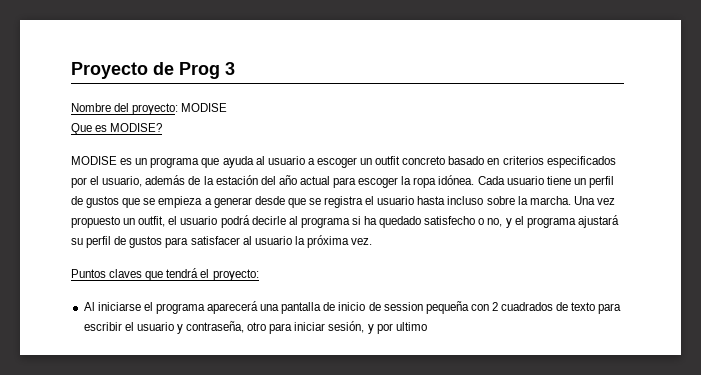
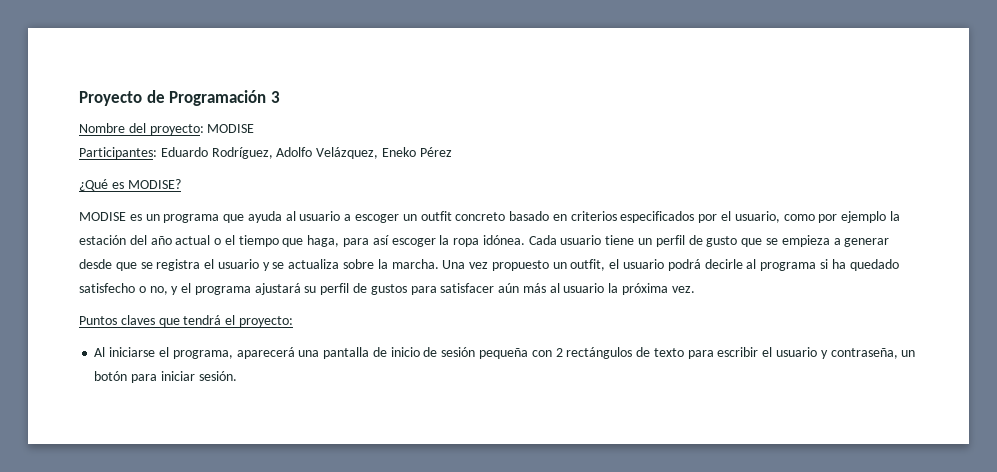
- Proyecto de Prog 3
+ Proyecto de Programación 3
- Que es MODISE?
+ Participantes: Eduardo Rodríguez, Adolfo Velázquez, Eneko Pérez
+ ¿Qué es MODISE?
- MODISE es un programa que ayuda al usuario a escoger un outfit concreto basado en criterios especificados por el usuario, además de la estación del año actual para escoger la ropa idónea.
+ MODISE es un programa que ayuda al usuario a escoger un outfit concreto basado en criterios especificados por el usuario, como por ejemplo la estación del año actual o el tiempo que haga, para así escoger la ropa idónea.
- Cada usuario tiene un perfil de gustos que se empieza a generar desde que se registra el usuario hasta incluso sobre la marcha.
+ Cada usuario tiene un perfil de gusto que se empieza a generar desde que se registra el usuario y se actualiza sobre la marcha.
- Una vez propuesto un outfit, el usuario podrá decirle al programa si ha quedado satisfecho o no, y el programa ajustará su perfil de gustos para satisfacer al usuario la próxima vez.
+ Una vez propuesto un outfit, el usuario podrá decirle al programa si ha quedado satisfecho o no, y el programa ajustará su perfil de gustos para satisfacer aún más al usuario la próxima vez.
- Al iniciarse el programa aparecerá una pantalla de inicio de session pequeña con 2 cuadrados de texto para escribir el usuario y contraseña, otro para iniciar sesión, y por ultimo
+ Al iniciarse el programa, aparecerá una pantalla de inicio de sesión pequeña con 2 rectángulos de texto para escribir el usuario y contraseña, un botón para iniciar sesión.

